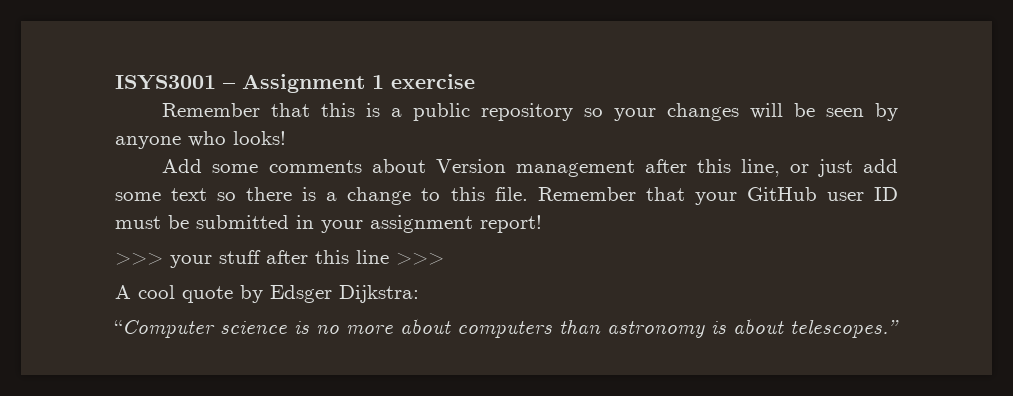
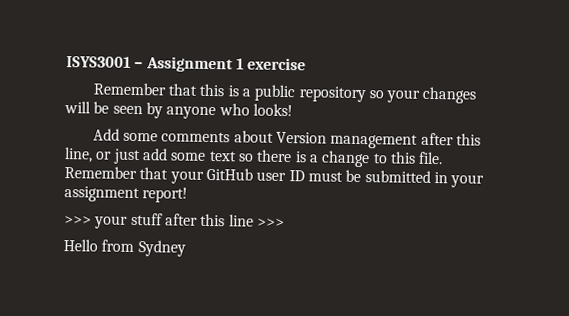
- A cool quote by Edsger Dijkstra:
- “Computer science is no more about computers than astronomy is about telescopes.”
+ Hello from Sydney

